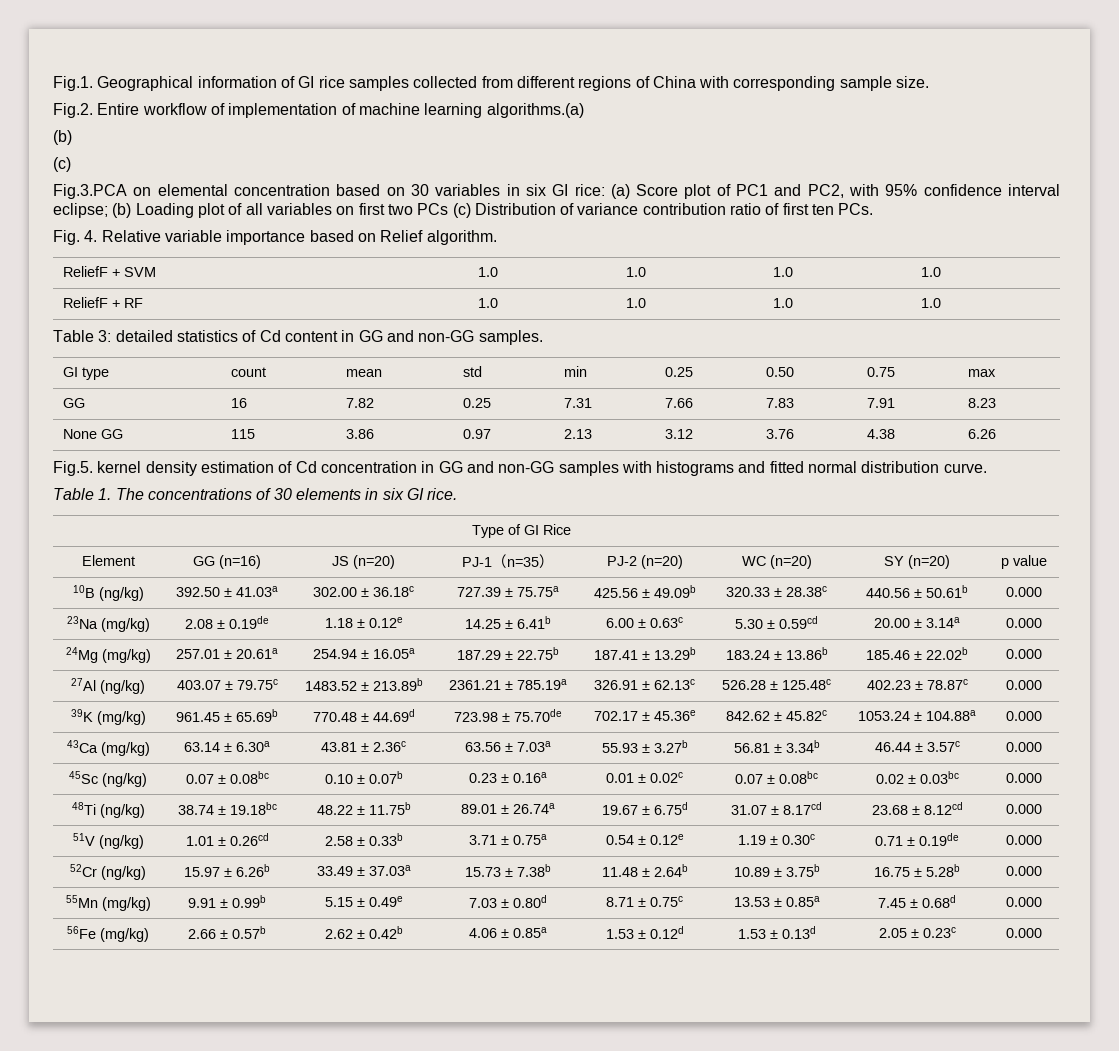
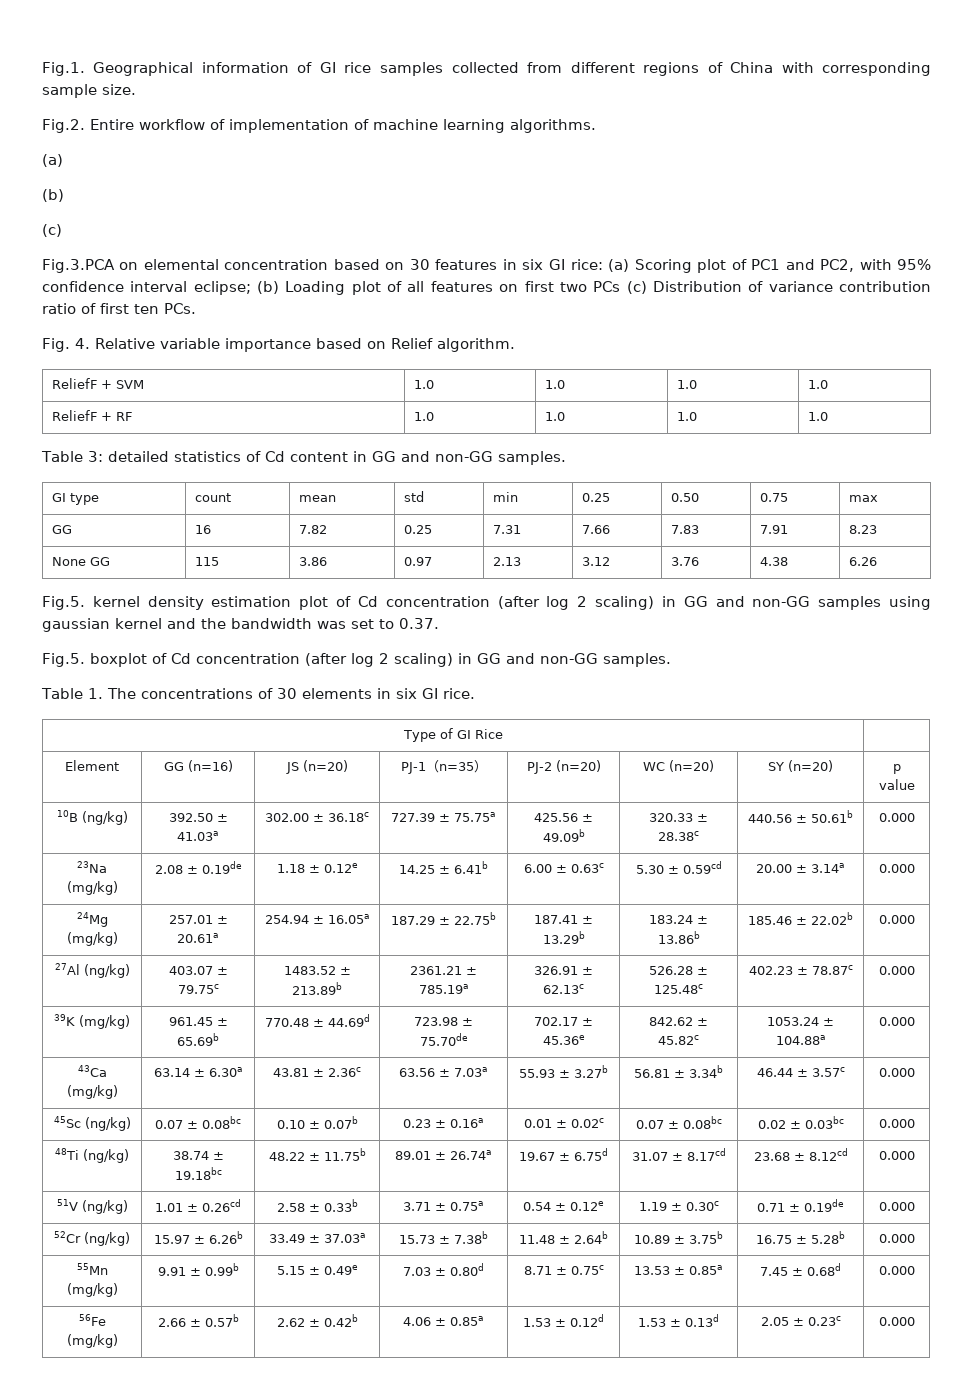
- Fig.2. Entire workflow of implementation of machine learning algorithms.(a)
+ Fig.2. Entire workflow of implementation of machine learning algorithms.
+ (a)
- Fig.3.PCA on elemental concentration based on 30 variables in six GI rice: (a) Score plot of PC1 and PC2, with 95% confidence interval eclipse; (b) Loading plot of all variables on first two PCs (c) Distribution of variance contribution ratio of first ten PCs.
+ Fig.3.PCA on elemental concentration based on 30 features in six GI rice: (a) Scoring plot of PC1 and PC2, with 95% confidence interval eclipse; (b) Loading plot of all features on first two PCs (c) Distribution of variance contribution ratio of first ten PCs.
- Fig.5. kernel density estimation of Cd concentration in GG and non-GG samples with histograms and fitted normal distribution curve.
+ Fig.5. kernel density estimation plot of Cd concentration (after log 2 scaling) in GG and non-GG samples using gaussian kernel and the bandwidth was set to 0.37.
+ Fig.5. boxplot of Cd concentration (after log 2 scaling) in GG and non-GG samples.

